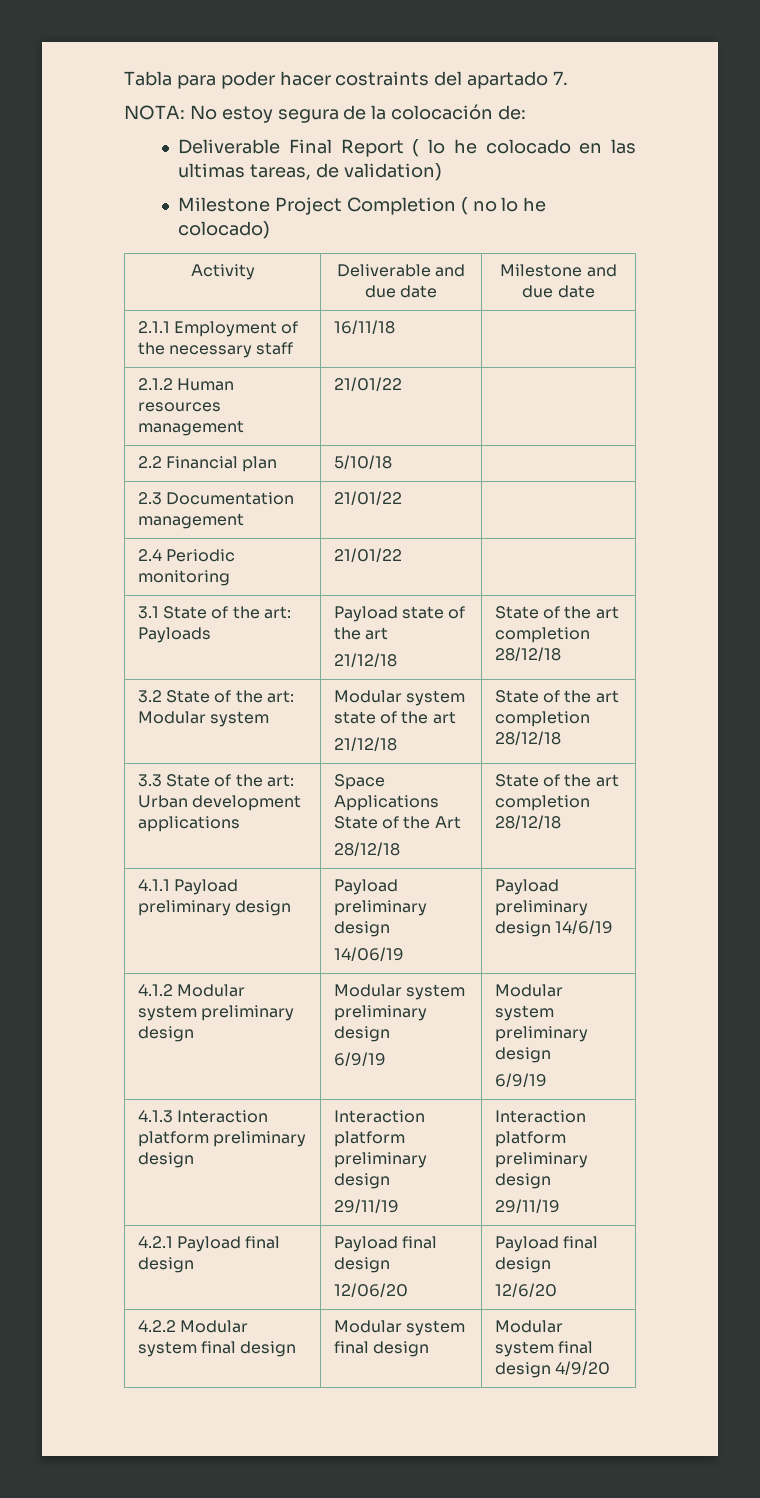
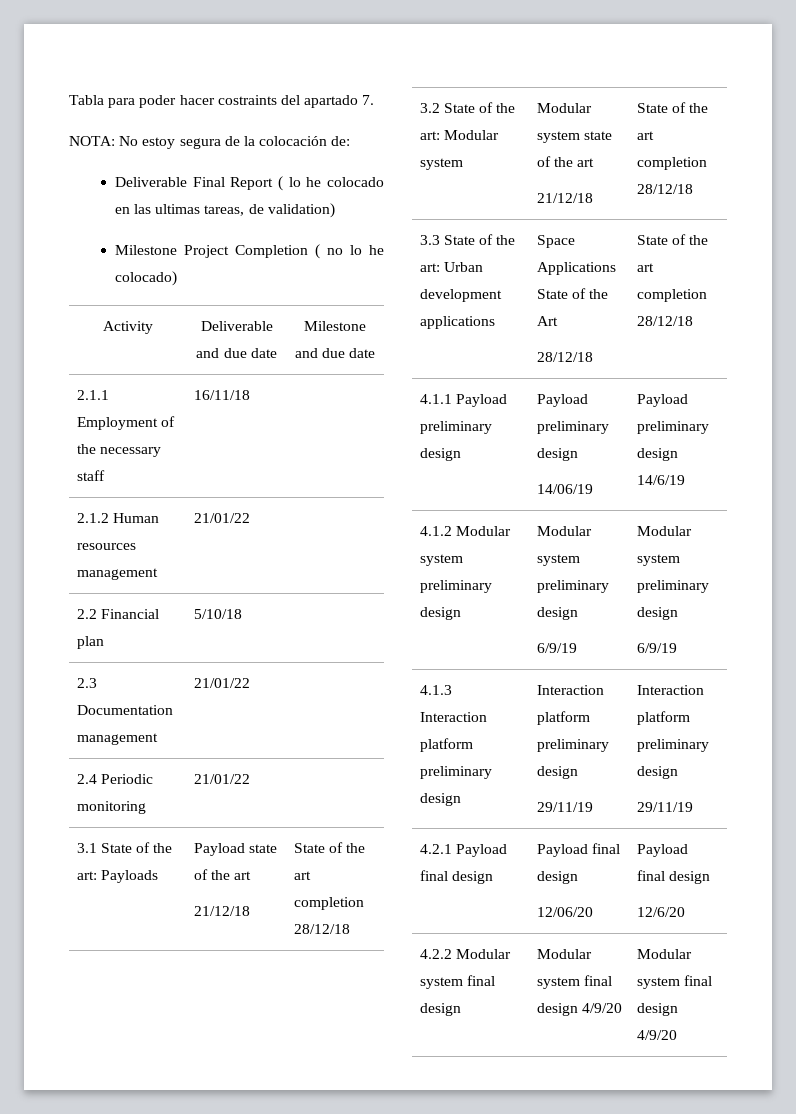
- 4.2.2 Modular system final design | Modular system final design | Modular system final design 4/9/20
+ 4.2.2 Modular system final design | Modular system final design 4/9/20 | Modular system final design 4/9/20

